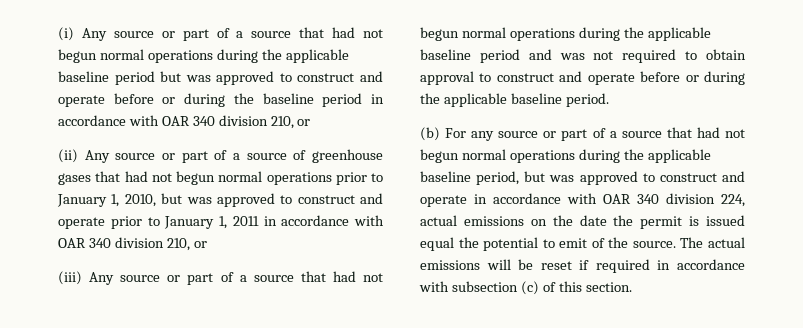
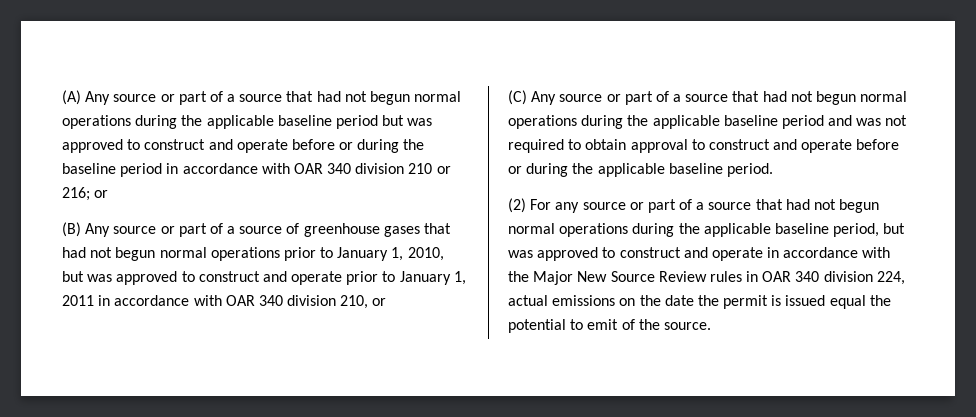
- (i) Any source or part of a source that had not begun normal operations during the applicable baseline period but was approved to construct and operate before or during the baseline period in accordance with OAR 340 division 210, or
- (ii) Any source or part of a source of greenhouse gases that had not begun normal operations prior to January 1, 2010, but was approved to construct and operate prior to January 1, 2011 in accordance with OAR 340 division 210, or
+ (A) Any source or part of a source that had not begun normal operations during the applicable baseline period but was approved to construct and operate before or during the baseline period in accordance with OAR 340 division 210 or 216; or
+ (B) Any source or part of a source of greenhouse gases that had not begun normal operations prior to January 1, 2010, but was approved to construct and operate prior to January 1, 2011 in accordance with OAR 340 division 210, or
- (iii) Any source or part of a source that had not begun normal operations during the applicable baseline period and was not required to obtain approval to construct and operate before or during the applicable baseline period.
+ (C) Any source or part of a source that had not begun normal operations during the applicable baseline period and was not required to obtain approval to construct and operate before or during the applicable baseline period.
- (b) For any source or part of a source that had not begun normal operations during the applicable baseline period, but was approved to construct and operate in accordance with OAR 340 division 224, actual emissions on the date the permit is issued equal the potential to emit of the source. The actual emissions will be reset if required in accordance with subsection (c) of this section.
+ (2) For any source or part of a source that had not begun normal operations during the applicable baseline period, but was approved to construct and operate in accordance with the Major New Source Review rules in OAR 340 division 224, actual emissions on the date the permit is issued equal the potential to emit of the source.

